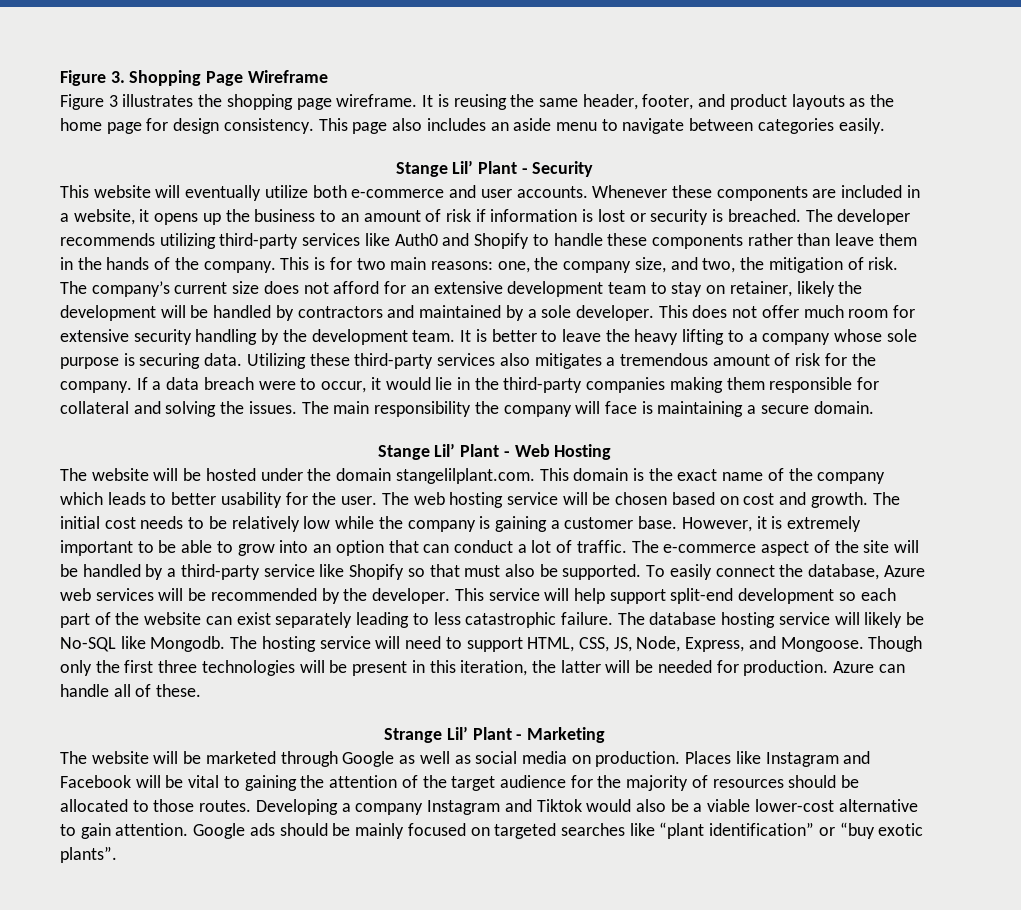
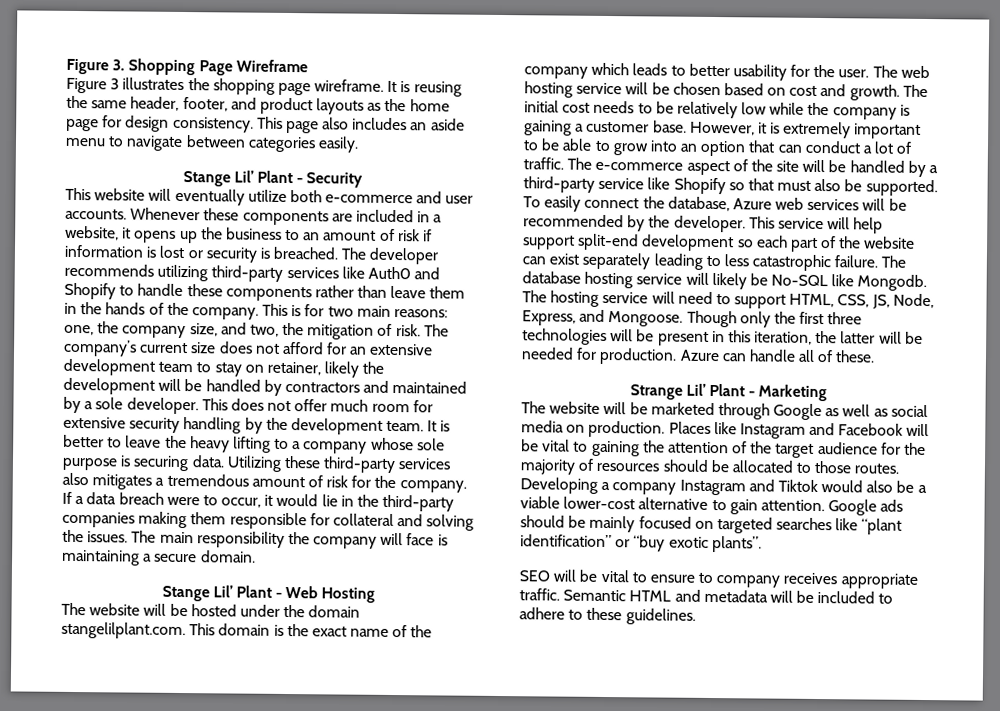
+ SEO will be vital to ensure to company receives appropriate traffic. Semantic HTML and metadata will be included to adhere to these guidelines.

